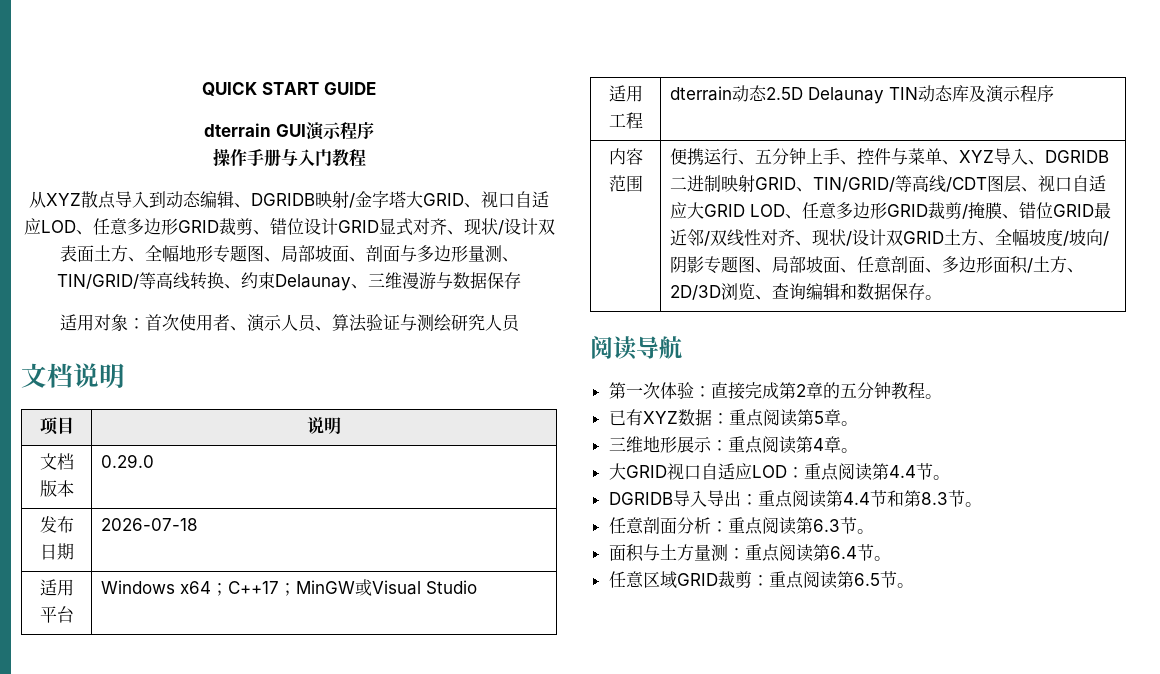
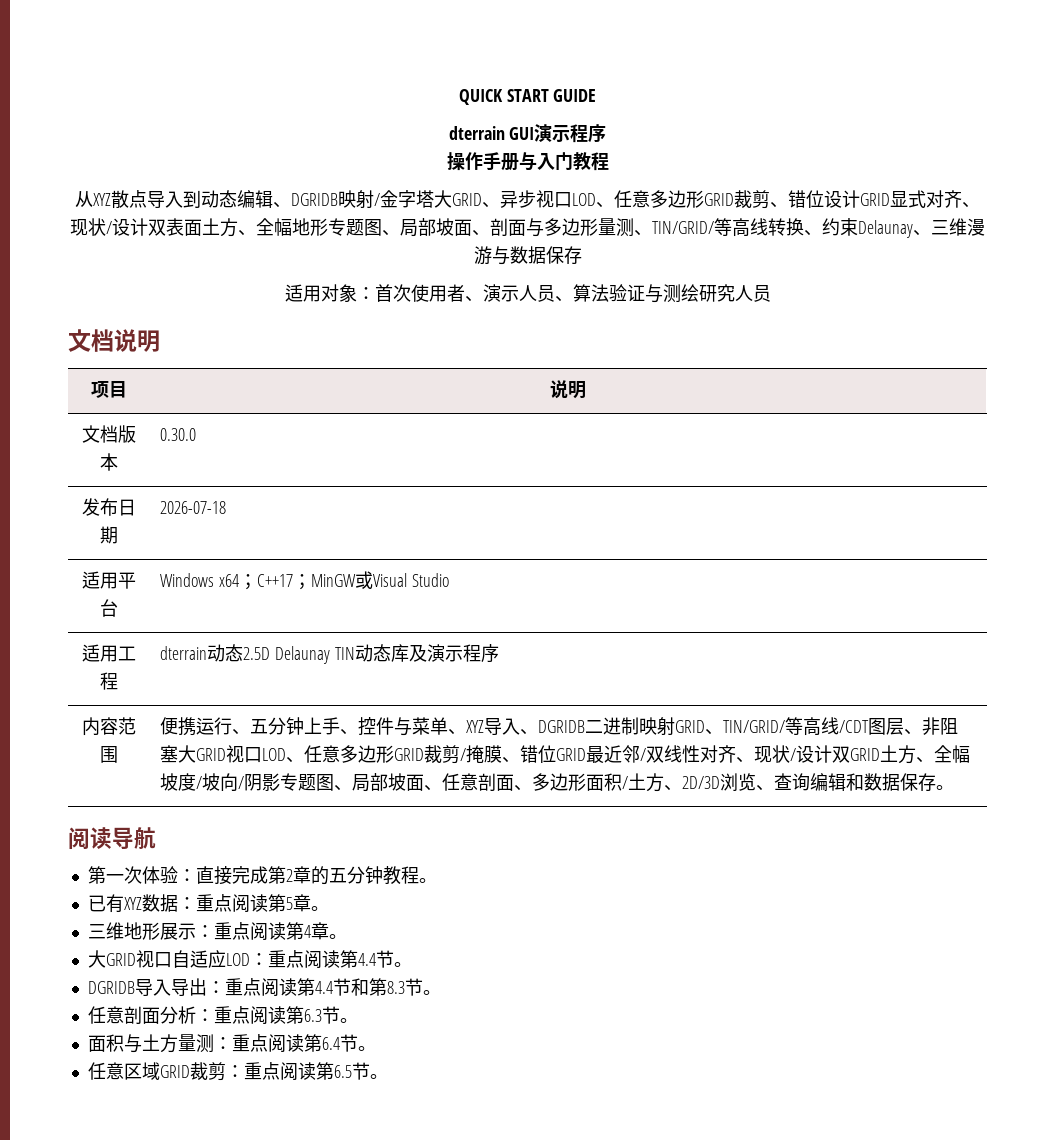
- 从XYZ散点导入到动态编辑、DGRIDB映射/金字塔大GRID、视口自适应LOD、任意多边形GRID裁剪、错位设计GRID显式对齐、现状/设计双表面土方、全幅地形专题图、局部坡面、剖面与多边形量测、TIN/GRID/等高线转换、约束Delaunay、三维漫游与数据保存
+ 从XYZ散点导入到动态编辑、DGRIDB映射/金字塔大GRID、异步视口LOD、任意多边形GRID裁剪、错位设计GRID显式对齐、现状/设计双表面土方、全幅地形专题图、局部坡面、剖面与多边形量测、TIN/GRID/等高线转换、约束Delaunay、三维漫游与数据保存
- 文档版本 | 0.29.0
+ 文档版本 | 0.30.0
- 便携运行、五分钟上手、控件与菜单、XYZ导入、DGRIDB二进制映射GRID、TIN/GRID/等高线/CDT图层、视口自适应大GRID LOD、任意多边形GRID裁剪/掩膜、错位GRID最近邻/双线性对齐、现状/设计双GRID土方、全幅坡度/坡向/阴影专题图、局部坡面、任意剖面、多边形面积/土方、2D/3D浏览、查询编辑和数据保存。
+ 便携运行、五分钟上手、控件与菜单、XYZ导入、DGRIDB二进制映射GRID、TIN/GRID/等高线/CDT图层、非阻塞大GRID视口LOD、任意多边形GRID裁剪/掩膜、错位GRID最近邻/双线性对齐、现状/设计双GRID土方、全幅坡度/坡向/阴影专题图、局部坡面、任意剖面、多边形面积/土方、2D/3D浏览、查询编辑和数据保存。

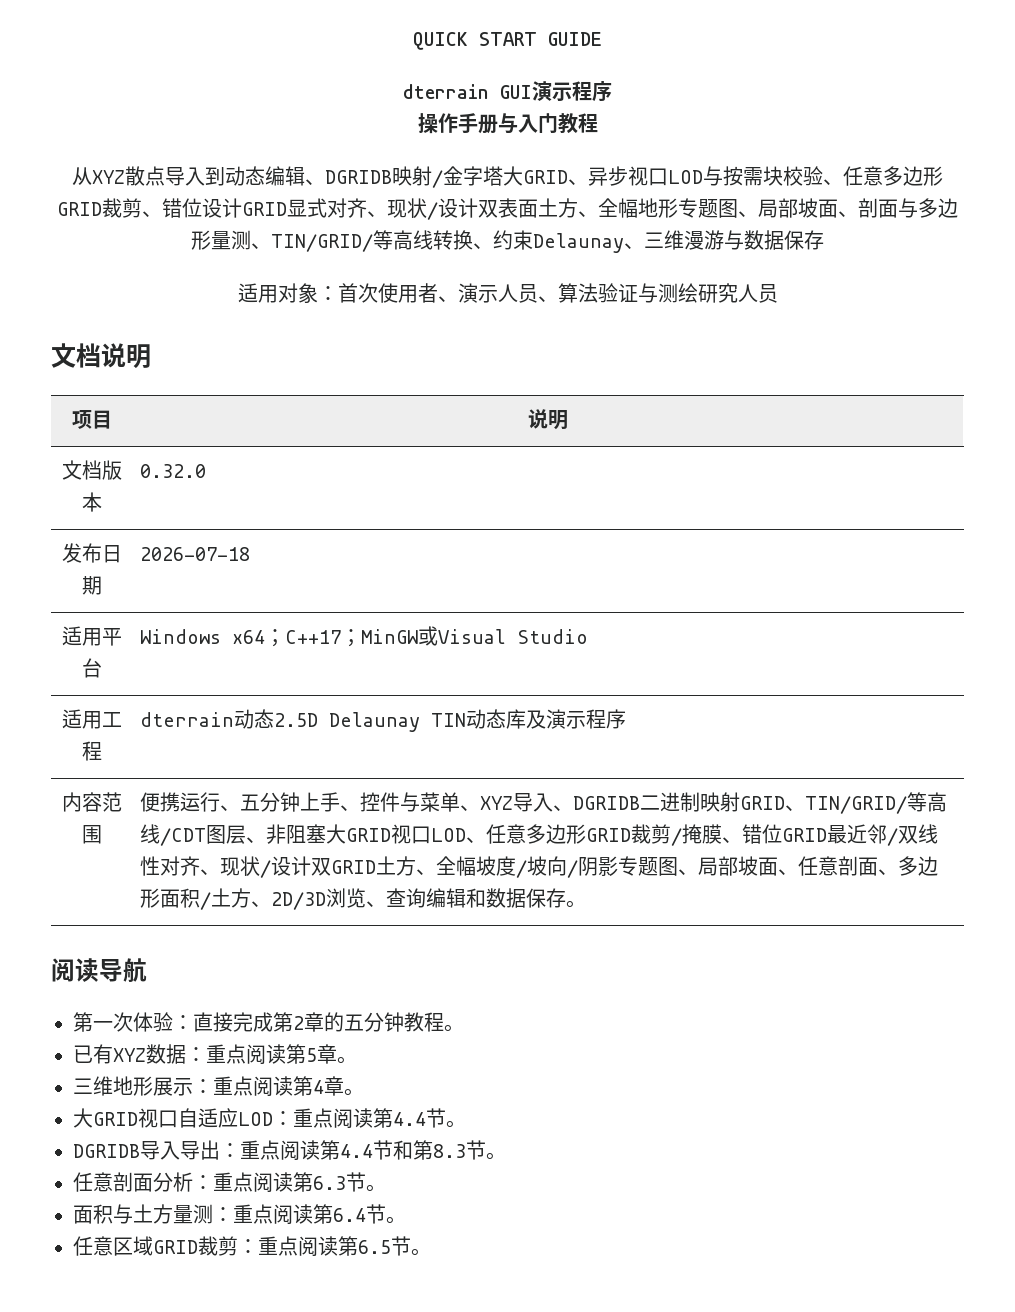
- 从XYZ散点导入到动态编辑、DGRIDB映射/金字塔大GRID、异步视口LOD、任意多边形GRID裁剪、错位设计GRID显式对齐、现状/设计双表面土方、全幅地形专题图、局部坡面、剖面与多边形量测、TIN/GRID/等高线转换、约束Delaunay、三维漫游与数据保存
+ 从XYZ散点导入到动态编辑、DGRIDB映射/金字塔大GRID、异步视口LOD与按需块校验、任意多边形GRID裁剪、错位设计GRID显式对齐、现状/设计双表面土方、全幅地形专题图、局部坡面、剖面与多边形量测、TIN/GRID/等高线转换、约束Delaunay、三维漫游与数据保存
- 文档版本 | 0.30.0
+ 文档版本 | 0.32.0

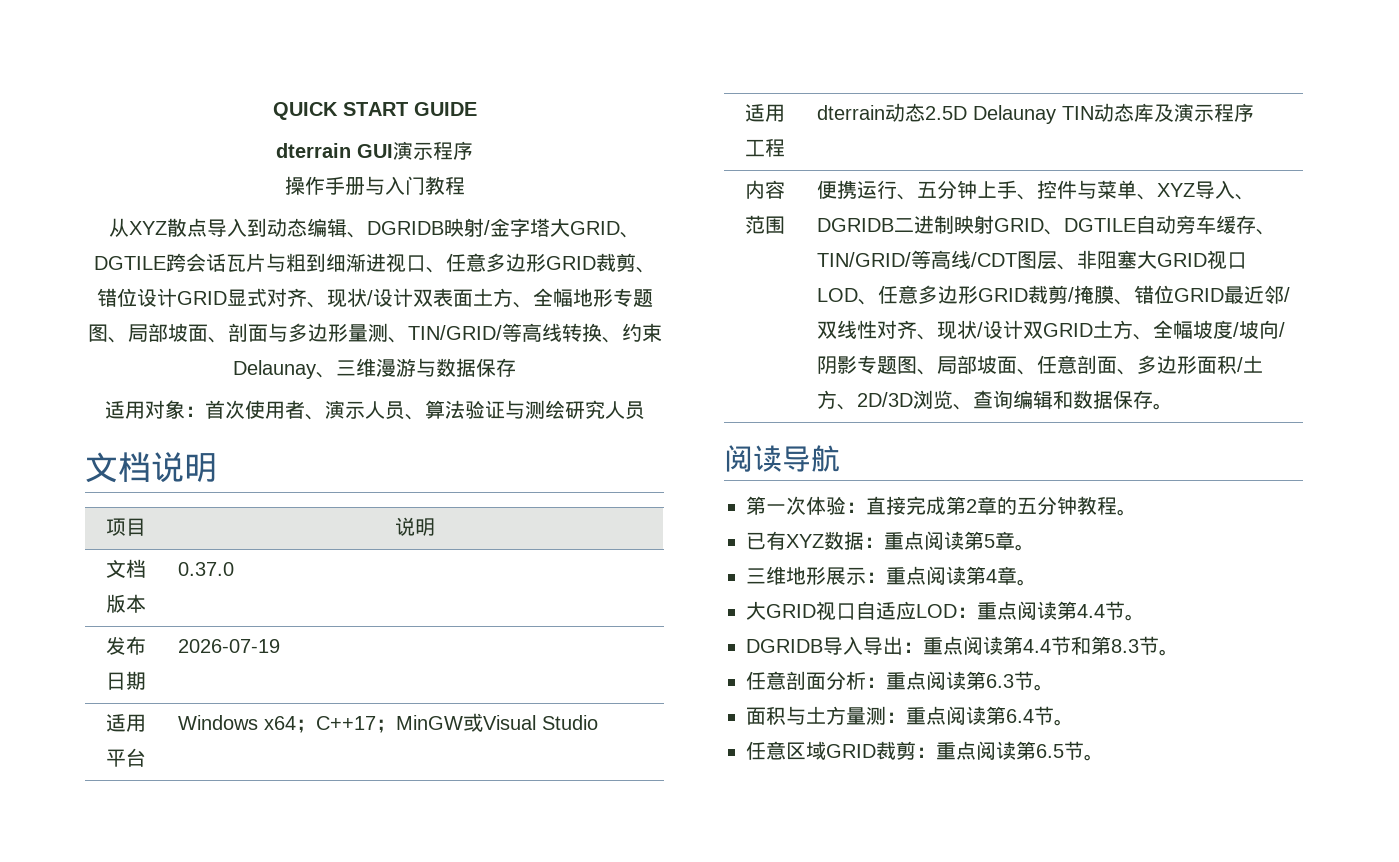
- 从XYZ散点导入到动态编辑、DGRIDB映射/金字塔大GRID、异步视口LOD与按需块校验、任意多边形GRID裁剪、错位设计GRID显式对齐、现状/设计双表面土方、全幅地形专题图、局部坡面、剖面与多边形量测、TIN/GRID/等高线转换、约束Delaunay、三维漫游与数据保存
+ 从XYZ散点导入到动态编辑、DGRIDB映射/金字塔大GRID、DGTILE跨会话瓦片与粗到细渐进视口、任意多边形GRID裁剪、错位设计GRID显式对齐、现状/设计双表面土方、全幅地形专题图、局部坡面、剖面与多边形量测、TIN/GRID/等高线转换、约束Delaunay、三维漫游与数据保存
- 文档版本 | 0.32.0
+ 文档版本 | 0.37.0
- 发布日期 | 2026-07-18
+ 发布日期 | 2026-07-19
- 便携运行、五分钟上手、控件与菜单、XYZ导入、DGRIDB二进制映射GRID、TIN/GRID/等高线/CDT图层、非阻塞大GRID视口LOD、任意多边形GRID裁剪/掩膜、错位GRID最近邻/双线性对齐、现状/设计双GRID土方、全幅坡度/坡向/阴影专题图、局部坡面、任意剖面、多边形面积/土方、2D/3D浏览、查询编辑和数据保存。
+ 便携运行、五分钟上手、控件与菜单、XYZ导入、DGRIDB二进制映射GRID、DGTILE自动旁车缓存、TIN/GRID/等高线/CDT图层、非阻塞大GRID视口LOD、任意多边形GRID裁剪/掩膜、错位GRID最近邻/双线性对齐、现状/设计双GRID土方、全幅坡度/坡向/阴影专题图、局部坡面、任意剖面、多边形面积/土方、2D/3D浏览、查询编辑和数据保存。

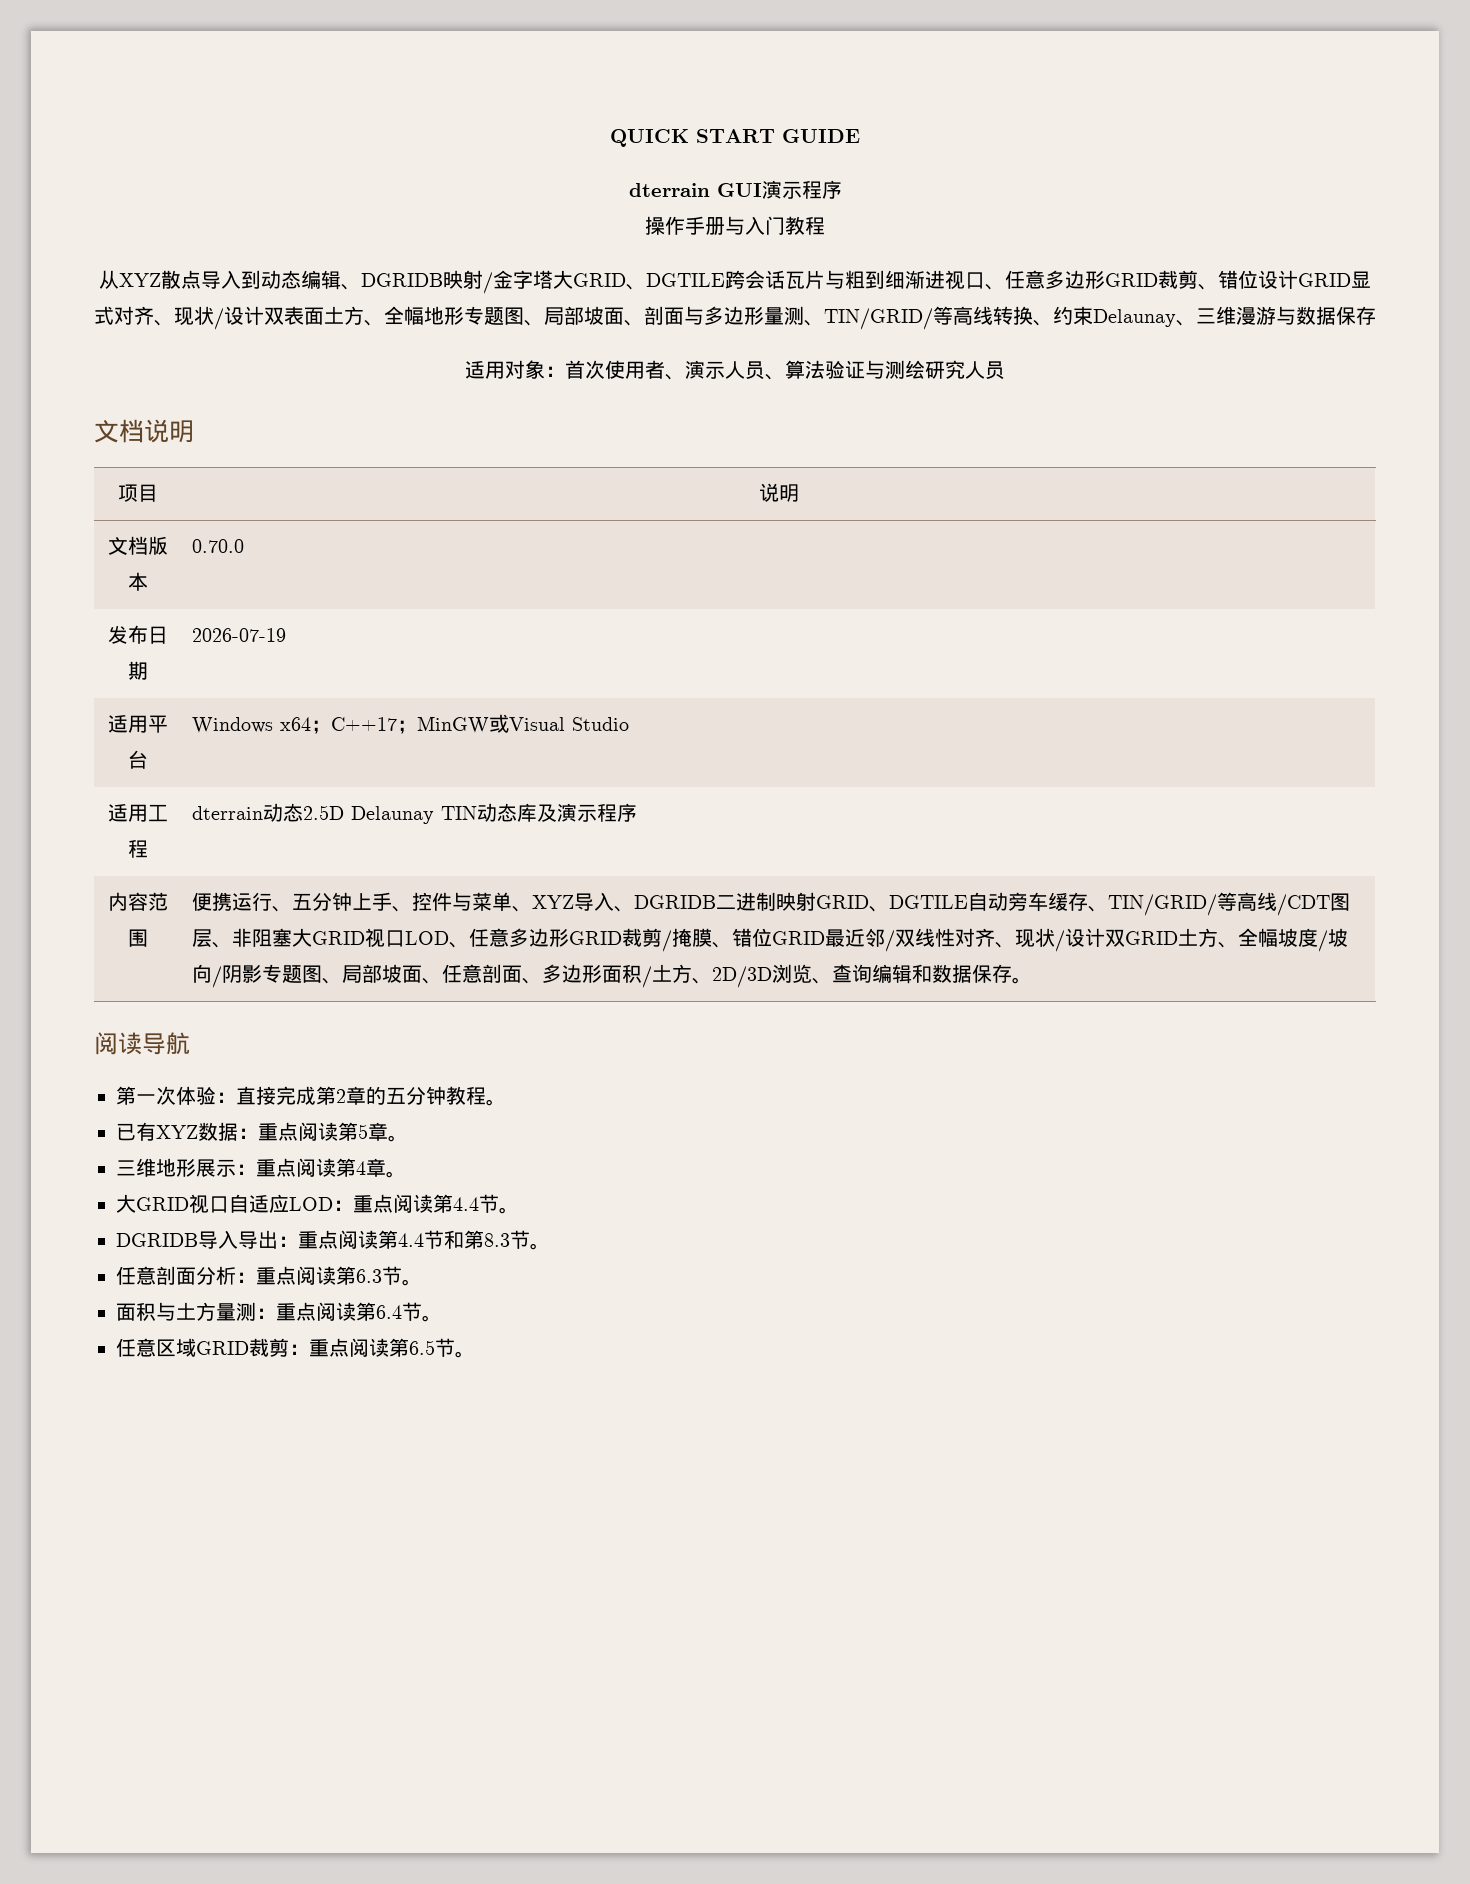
- 文档版本 | 0.37.0
+ 文档版本 | 0.70.0

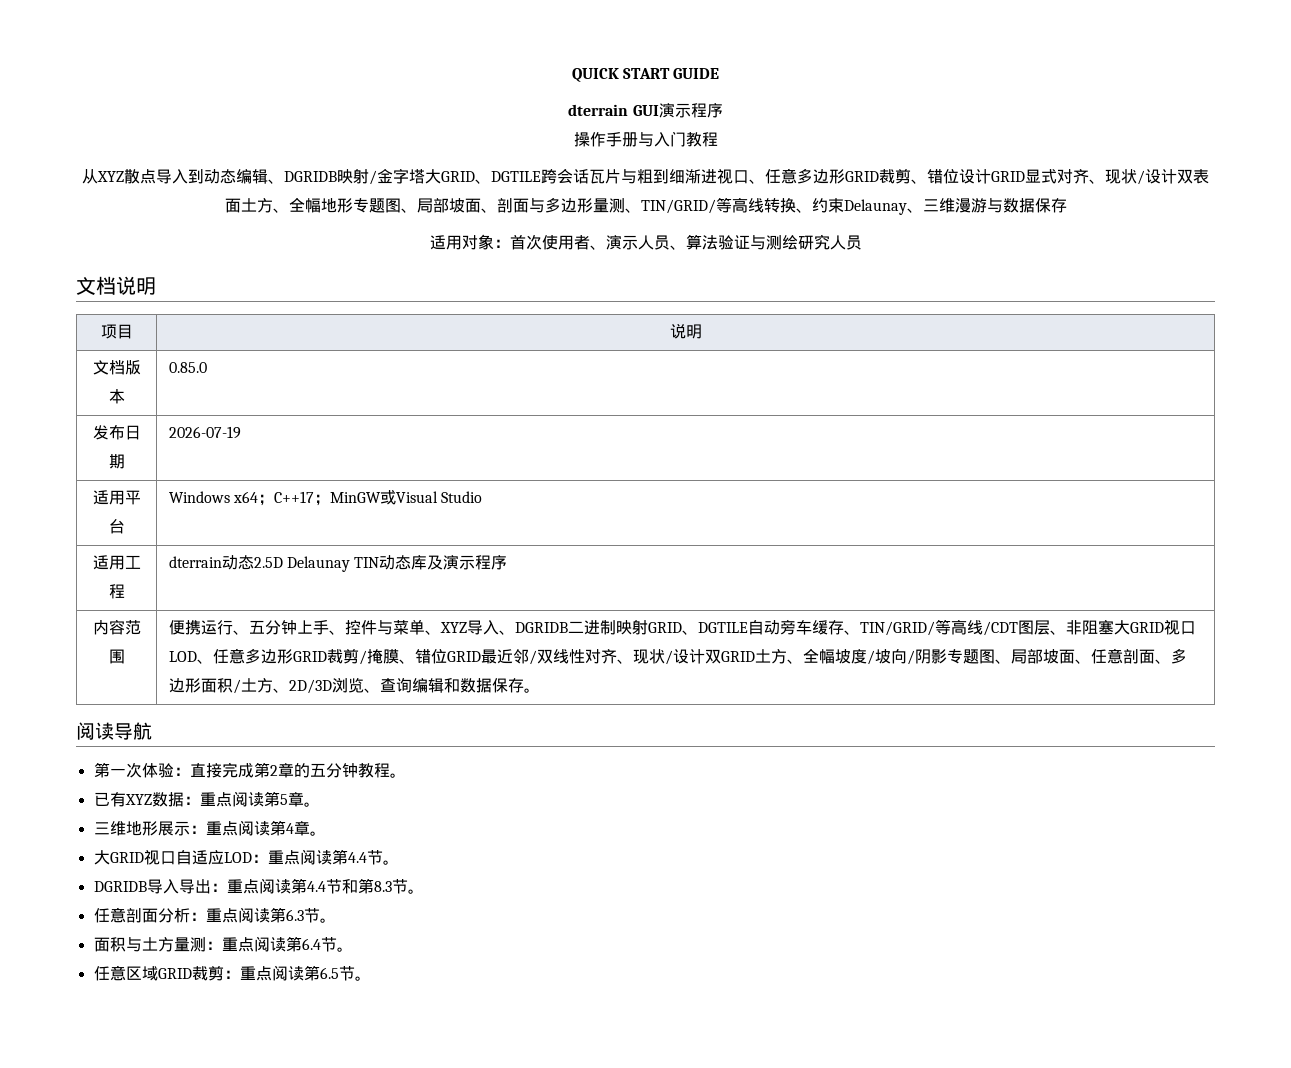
- 文档版本 | 0.70.0
+ 文档版本 | 0.85.0

